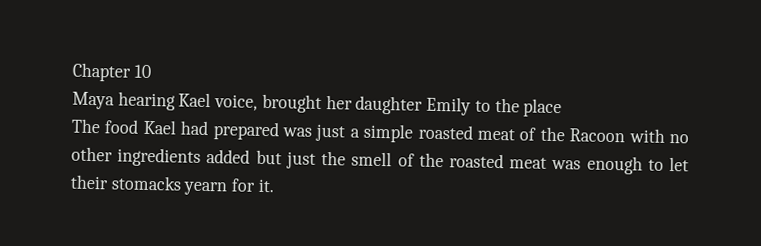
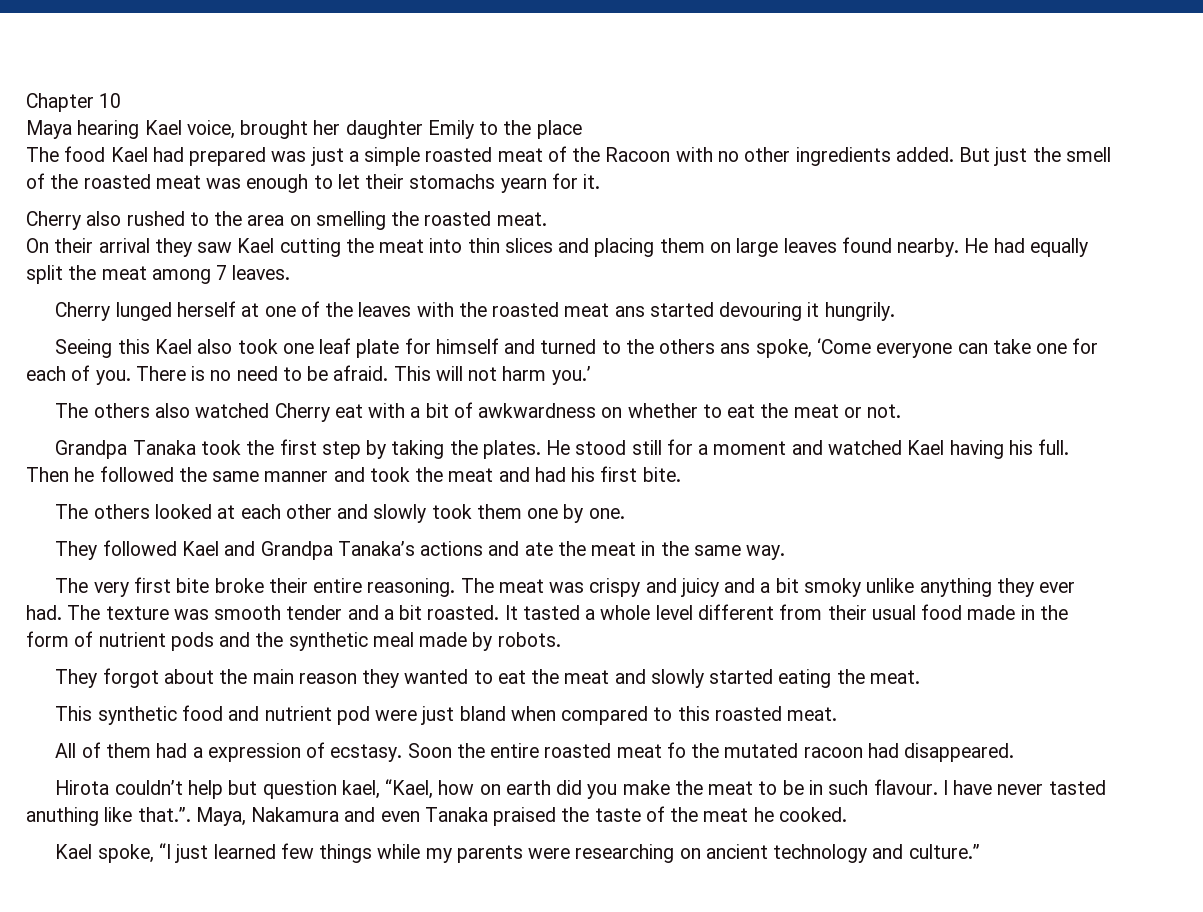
- The food Kael had prepared was just a simple roasted meat of the Racoon with no other ingredients added but just the smell of the roasted meat was enough to let their stomacks yearn for it.
+ The food Kael had prepared was just a simple roasted meat of the Racoon with no other ingredients added. But just the smell of the roasted meat was enough to let their stomachs yearn for it.
+ Cherry also rushed to the area on smelling the roasted meat.
+ On their arrival they saw Kael cutting the meat into thin slices and placing them on large leaves found nearby. He had equally split the meat among 7 leaves.
+ Cherry lunged herself at one of the leaves with the roasted meat ans started devouring it hungrily.
+ Seeing this Kael also took one leaf plate for himself and turned to the others ans spoke, ‘Come everyone can take one for each of you. There is no need to be afraid. This will not harm you.’
+ The others also watched Cherry eat with a bit of awkwardness on whether to eat the meat or not.
+ Grandpa Tanaka took the first step by taking the plates. He stood still for a moment and watched Kael having his full. Then he followed the same manner and took the meat and had his first bite.
+ The others looked at each other and slowly took them one by one.
+ They followed Kael and Grandpa Tanaka’s actions and ate the meat in the same way.
+ The very first bite broke their entire reasoning. The meat was crispy and juicy and a bit smoky unlike anything they ever had. The texture was smooth tender and a bit roasted. It tasted a whole level different from their usual food made in the form of nutrient pods and the synthetic meal made by robots.
+ They forgot about the main reason they wanted to eat the meat and slowly started eating the meat.
+ This synthetic food and nutrient pod were just bland when compared to this roasted meat.
+ All of them had a expression of ecstasy. Soon the entire roasted meat fo the mutated racoon had disappeared.
+ Hirota couldn’t help but question kael, “Kael, how on earth did you make the meat to be in such flavour. I have never tasted anuthing like that.”. Maya, Nakamura and even Tanaka praised the taste of the meat he cooked.
+ Kael spoke, “I just learned few things while my parents were researching on ancient technology and culture.”

